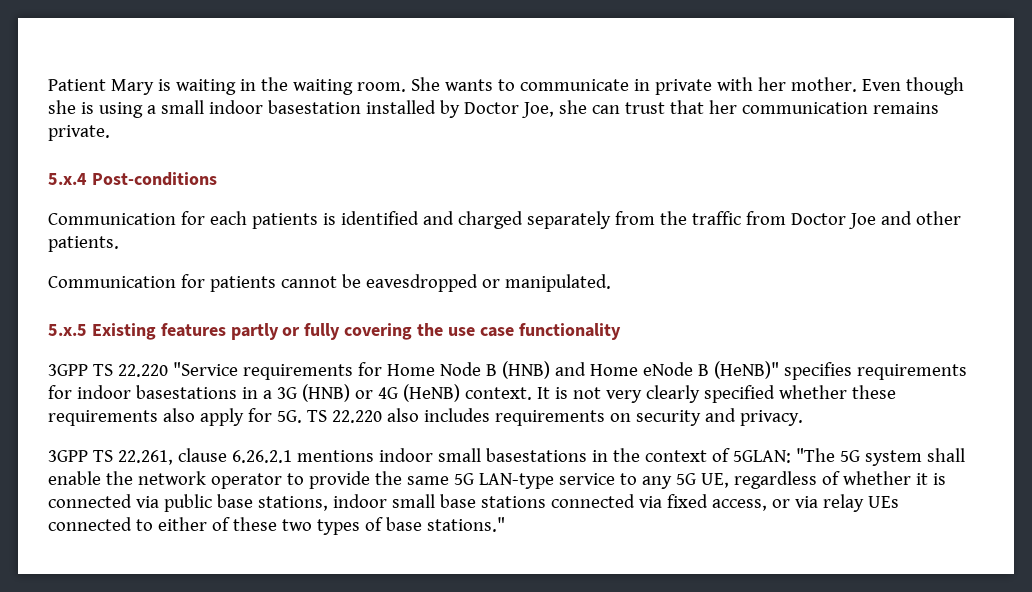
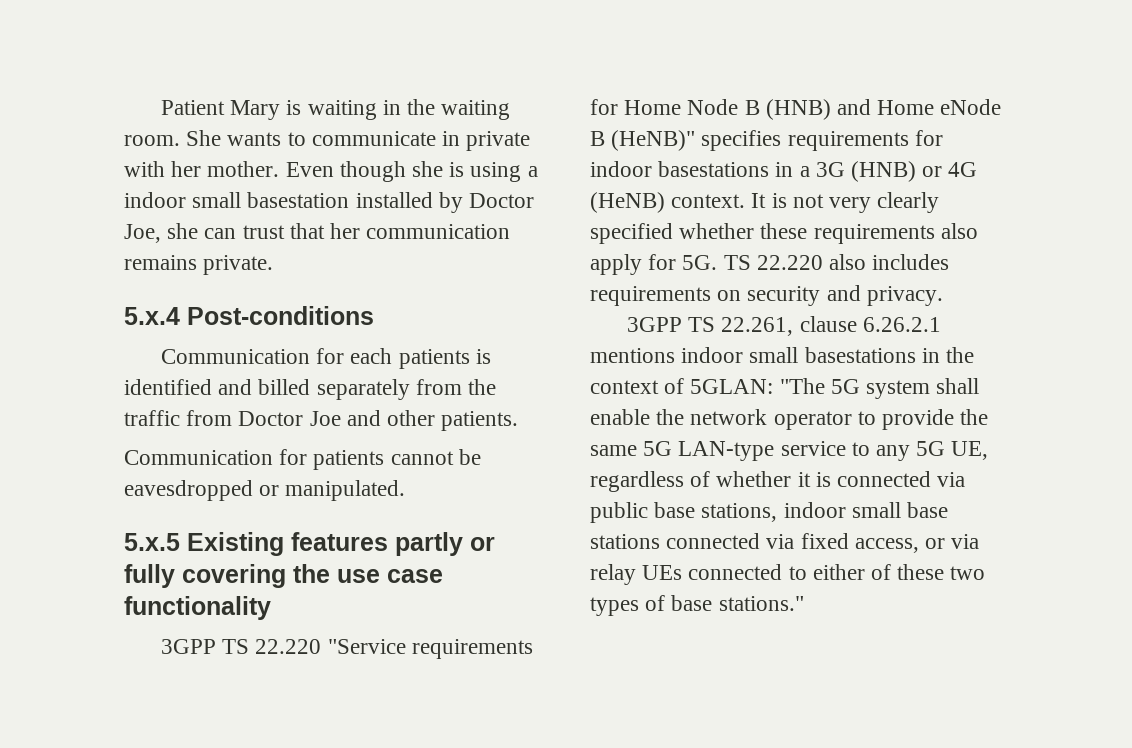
- Even though she is using a small indoor basestation installed by Doctor Joe, she can trust that her communication remains private.
+ Even though she is using a indoor small basestation installed by Doctor Joe, she can trust that her communication remains private.
- Communication for each patients is identified and charged separately from the traffic from Doctor Joe and other patients.
+ Communication for each patients is identified and billed separately from the traffic from Doctor Joe and other patients.

